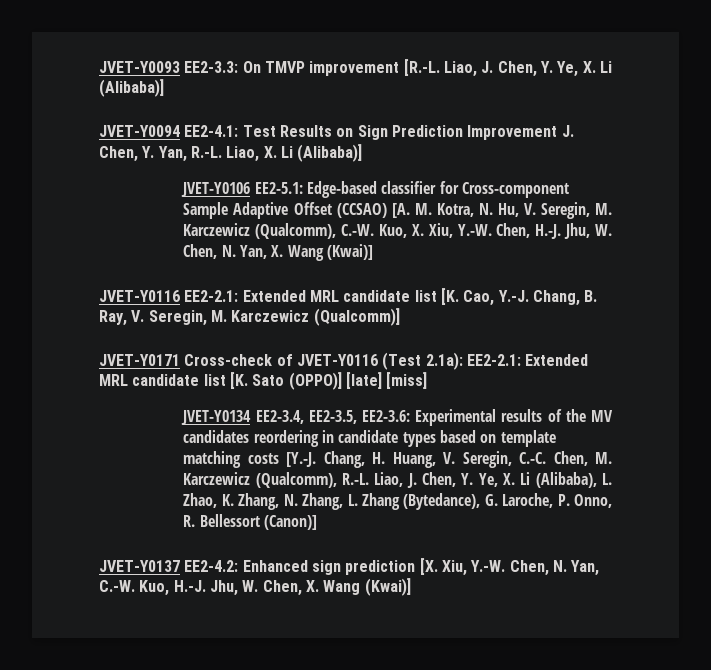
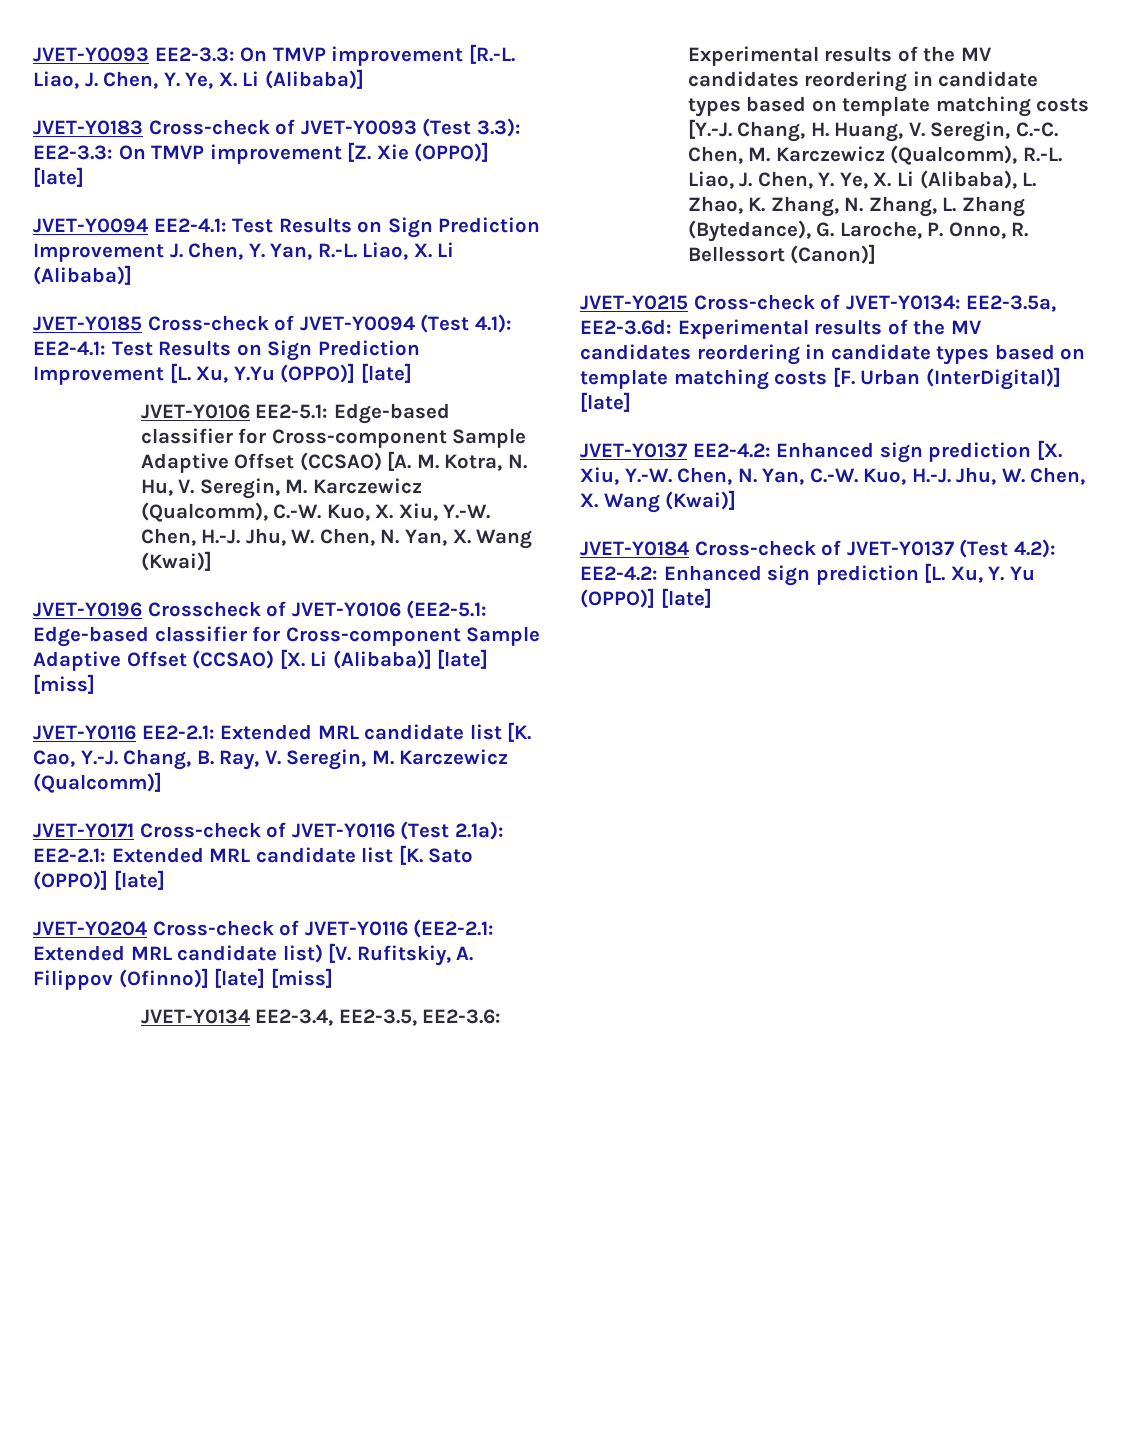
+ JVET-Y0183 Cross-check of JVET-Y0093 (Test 3.3): EE2-3.3: On TMVP improvement [Z. Xie (OPPO)] [late]
+ JVET-Y0185 Cross-check of JVET-Y0094 (Test 4.1): EE2-4.1: Test Results on Sign Prediction Improvement [L. Xu, Y.Yu (OPPO)] [late]
+ JVET-Y0196 Crosscheck of JVET-Y0106 (EE2-5.1: Edge-based classifier for Cross-component Sample Adaptive Offset (CCSAO) [X. Li (Alibaba)] [late] [miss]
- JVET-Y0171 Cross-check of JVET-Y0116 (Test 2.1a): EE2-2.1: Extended MRL candidate list [K. Sato (OPPO)] [late] [miss]
+ JVET-Y0171 Cross-check of JVET-Y0116 (Test 2.1a): EE2-2.1: Extended MRL candidate list [K. Sato (OPPO)] [late]
+ JVET-Y0204 Cross-check of JVET-Y0116 (EE2-2.1: Extended MRL candidate list) [V. Rufitskiy, A. Filippov (Ofinno)] [late] [miss]
+ JVET-Y0215 Cross-check of JVET-Y0134: EE2-3.5a, EE2-3.6d: Experimental results of the MV candidates reordering in candidate types based on template matching costs [F. Urban (InterDigital)] [late]
+ JVET-Y0184 Cross-check of JVET-Y0137 (Test 4.2): EE2-4.2: Enhanced sign prediction [L. Xu, Y. Yu (OPPO)] [late]

